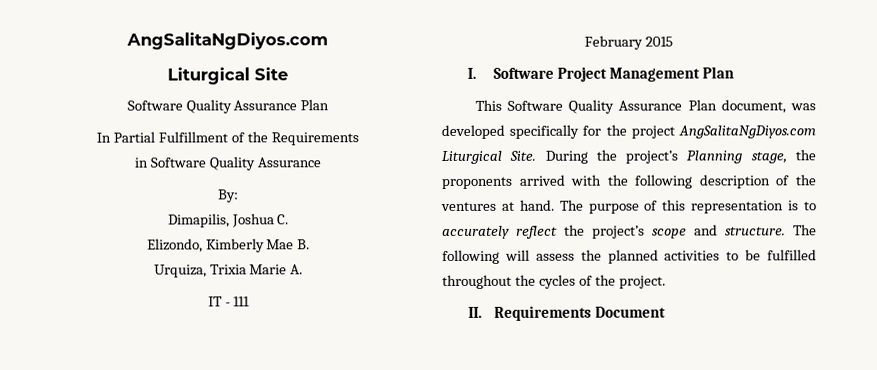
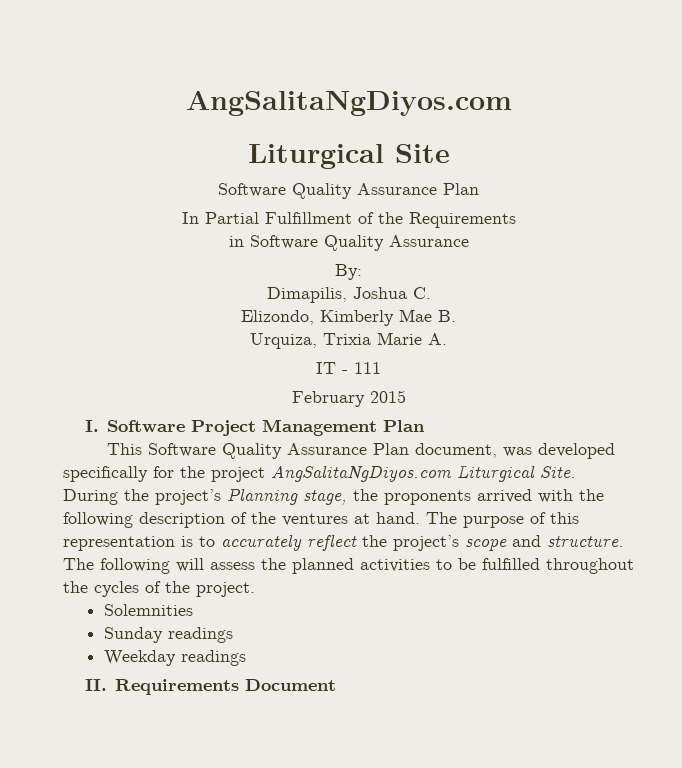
+ Solemnities
+ Sunday readings
+ Weekday readings

